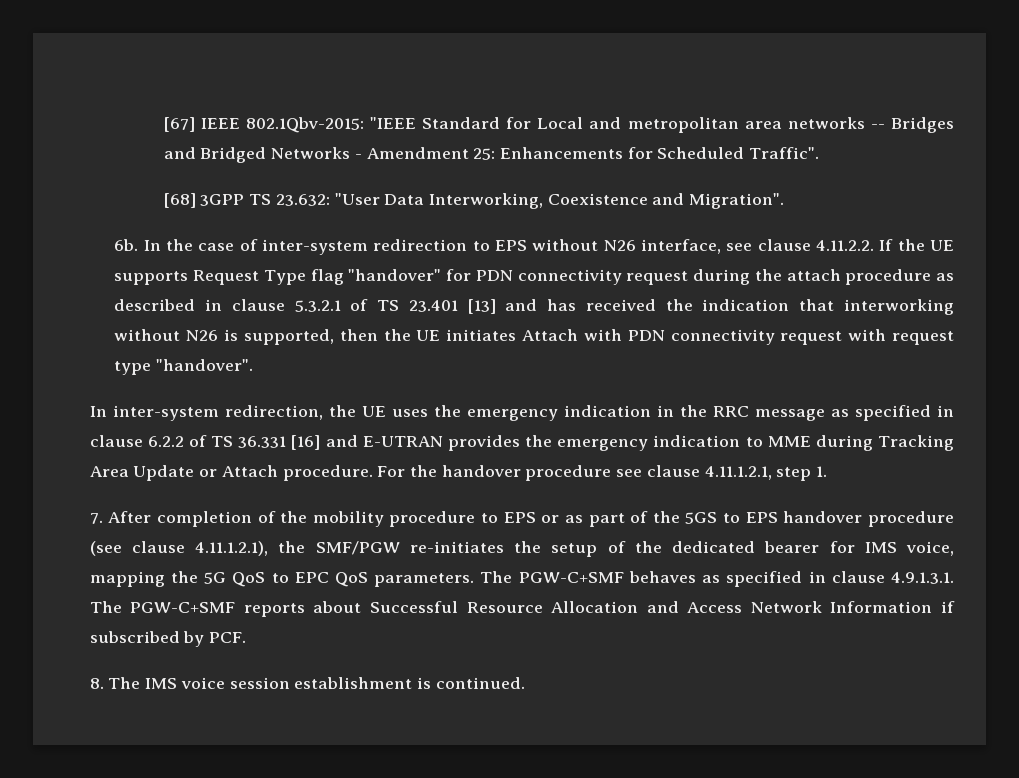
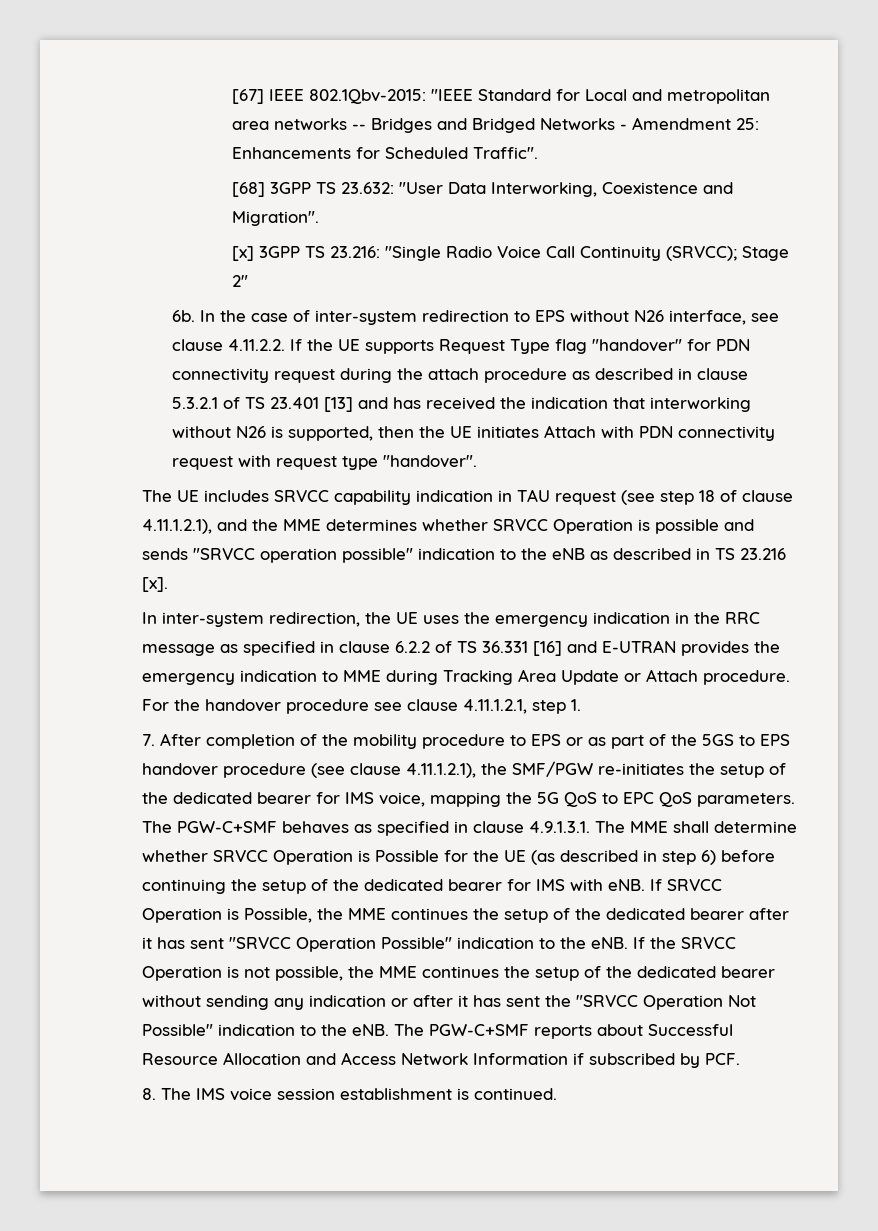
+ [x] 3GPP TS 23.216: "Single Radio Voice Call Continuity (SRVCC); Stage 2"
+ The UE includes SRVCC capability indication in TAU request (see step 18 of clause 4.11.1.2.1), and the MME determines whether SRVCC Operation is possible and sends "SRVCC operation possible" indication to the eNB as described in TS 23.216 [x].
- The PGW-C+SMF behaves as specified in clause 4.9.1.3.1. The PGW-C+SMF reports about Successful Resource Allocation and Access Network Information if subscribed by PCF.
+ The PGW-C+SMF behaves as specified in clause 4.9.1.3.1. The MME shall determine whether SRVCC Operation is Possible for the UE (as described in step 6) before continuing the setup of the dedicated bearer for IMS with eNB. If SRVCC Operation is Possible, the MME continues the setup of the dedicated bearer after it has sent "SRVCC Operation Possible" indication to the eNB. If the SRVCC Operation is not possible, the MME continues the setup of the dedicated bearer without sending any indication or after it has sent the "SRVCC Operation Not Possible" indication to the eNB. The PGW-C+SMF reports about Successful Resource Allocation and Access Network Information if subscribed by PCF.

